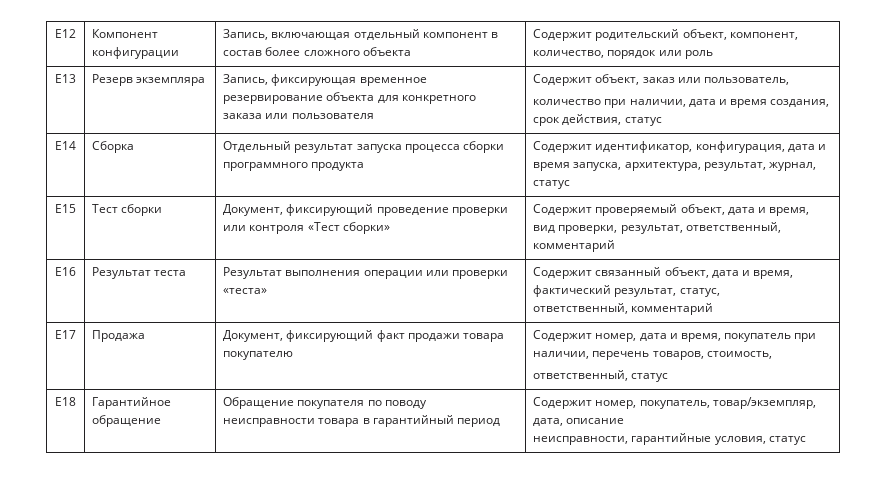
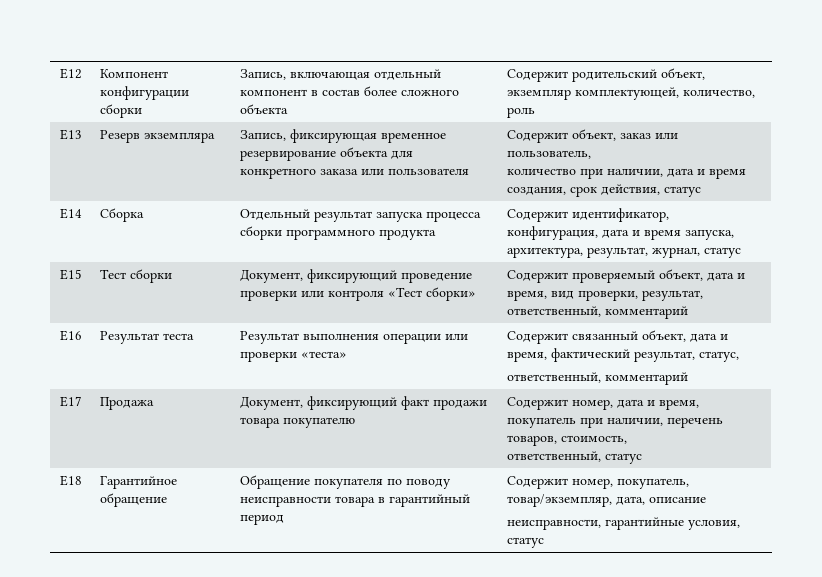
- E12 | Компонент конфигурации | Запись, включающая отдельный компонент в состав более сложного объекта | Содержит родительский объект, компонент, количество, порядок или роль
+ E12 | Компонент конфигурации сборки | Запись, включающая отдельный компонент в состав более сложного объекта | Содержит родительский объект, экземпляр комплектующей, количество, роль

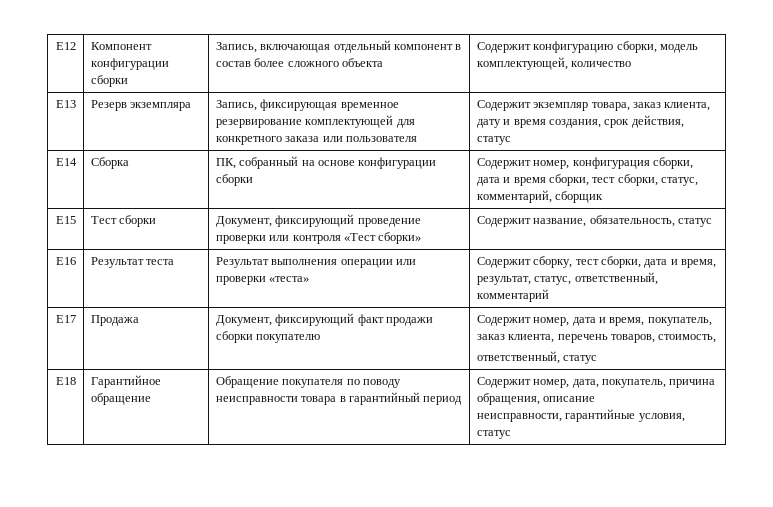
- E12 | Компонент конфигурации сборки | Запись, включающая отдельный компонент в состав более сложного объекта | Содержит родительский объект, экземпляр комплектующей, количество, роль
+ E12 | Компонент конфигурации сборки | Запись, включающая отдельный компонент в состав более сложного объекта | Содержит конфигурацию сборки, модель комплектующей, количество
- E13 | Резерв экземпляра | Запись, фиксирующая временное резервирование объекта для конкретного заказа или пользователя | Содержит объект, заказ или пользователь,
- количество при наличии, дата и время создания, срок действия, статус
+ E13 | Резерв экземпляра | Запись, фиксирующая временное резервирование комплектующей для конкретного заказа или пользователя | Содержит экземпляр товара, заказ клиента, дату и время создания, срок действия, статус
- E14 | Сборка | Отдельный результат запуска процесса сборки программного продукта | Содержит идентификатор, конфигурация, дата и время запуска, архитектура, результат, журнал, статус
+ E14 | Сборка | ПК, собранный на основе конфигурации сборки | Содержит номер, конфигурация сборки, дата и время сборки, тест сборки, статус, комментарий, сборщик
- E15 | Тест сборки | Документ, фиксирующий проведение проверки или контроля «Тест сборки» | Содержит проверяемый объект, дата и время, вид проверки, результат, ответственный, комментарий
+ E15 | Тест сборки | Документ, фиксирующий проведение проверки или контроля «Тест сборки» | Содержит название, обязательность, статус
- E16 | Результат теста | Результат выполнения операции или проверки «теста» | Содержит связанный объект, дата и время, фактический результат, статус,
- ответственный, комментарий
+ E16 | Результат теста | Результат выполнения операции или проверки «теста» | Содержит сборку, тест сборки, дата и время, результат, статус, ответственный, комментарий
- E17 | Продажа | Документ, фиксирующий факт продажи товара покупателю | Содержит номер, дата и время, покупатель при наличии, перечень товаров, стоимость,
+ E17 | Продажа | Документ, фиксирующий факт продажи сборки покупателю | Содержит номер, дата и время, покупатель, заказ клиента, перечень товаров, стоимость,
- E18 | Гарантийное обращение | Обращение покупателя по поводу неисправности товара в гарантийный период | Содержит номер, покупатель, товар/экземпляр, дата, описание
+ E18 | Гарантийное обращение | Обращение покупателя по поводу неисправности товара в гарантийный период | Содержит номер, дата, покупатель, причина обращения, описание

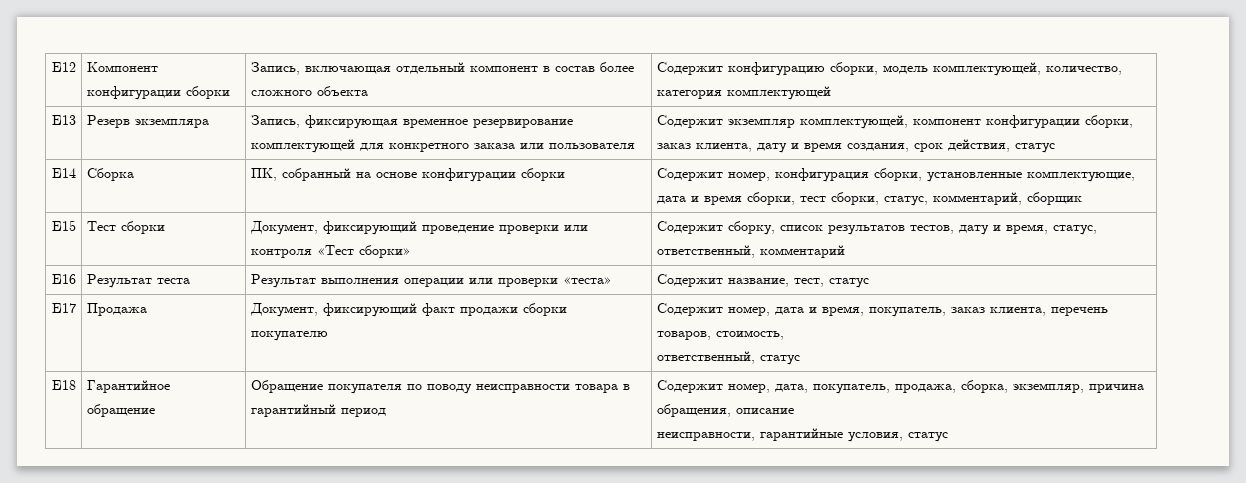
- E12 | Компонент конфигурации сборки | Запись, включающая отдельный компонент в состав более сложного объекта | Содержит конфигурацию сборки, модель комплектующей, количество
+ E12 | Компонент конфигурации сборки | Запись, включающая отдельный компонент в состав более сложного объекта | Содержит конфигурацию сборки, модель комплектующей, количество, категория комплектующей
- E13 | Резерв экземпляра | Запись, фиксирующая временное резервирование комплектующей для конкретного заказа или пользователя | Содержит экземпляр товара, заказ клиента, дату и время создания, срок действия, статус
+ E13 | Резерв экземпляра | Запись, фиксирующая временное резервирование комплектующей для конкретного заказа или пользователя | Содержит экземпляр комплектующей, компонент конфигурации сборки, заказ клиента, дату и время создания, срок действия, статус
- E14 | Сборка | ПК, собранный на основе конфигурации сборки | Содержит номер, конфигурация сборки, дата и время сборки, тест сборки, статус, комментарий, сборщик
+ E14 | Сборка | ПК, собранный на основе конфигурации сборки | Содержит номер, конфигурация сборки, установленные комплектующие, дата и время сборки, тест сборки, статус, комментарий, сборщик
- E15 | Тест сборки | Документ, фиксирующий проведение проверки или контроля «Тест сборки» | Содержит название, обязательность, статус
+ E15 | Тест сборки | Документ, фиксирующий проведение проверки или контроля «Тест сборки» | Содержит сборку, список результатов тестов, дату и время, статус, ответственный, комментарий
- E16 | Результат теста | Результат выполнения операции или проверки «теста» | Содержит сборку, тест сборки, дата и время, результат, статус, ответственный, комментарий
+ E16 | Результат теста | Результат выполнения операции или проверки «теста» | Содержит название, тест, статус
- E18 | Гарантийное обращение | Обращение покупателя по поводу неисправности товара в гарантийный период | Содержит номер, дата, покупатель, причина обращения, описание
+ E18 | Гарантийное обращение | Обращение покупателя по поводу неисправности товара в гарантийный период | Содержит номер, дата, покупатель, продажа, сборка, экземпляр, причина обращения, описание

